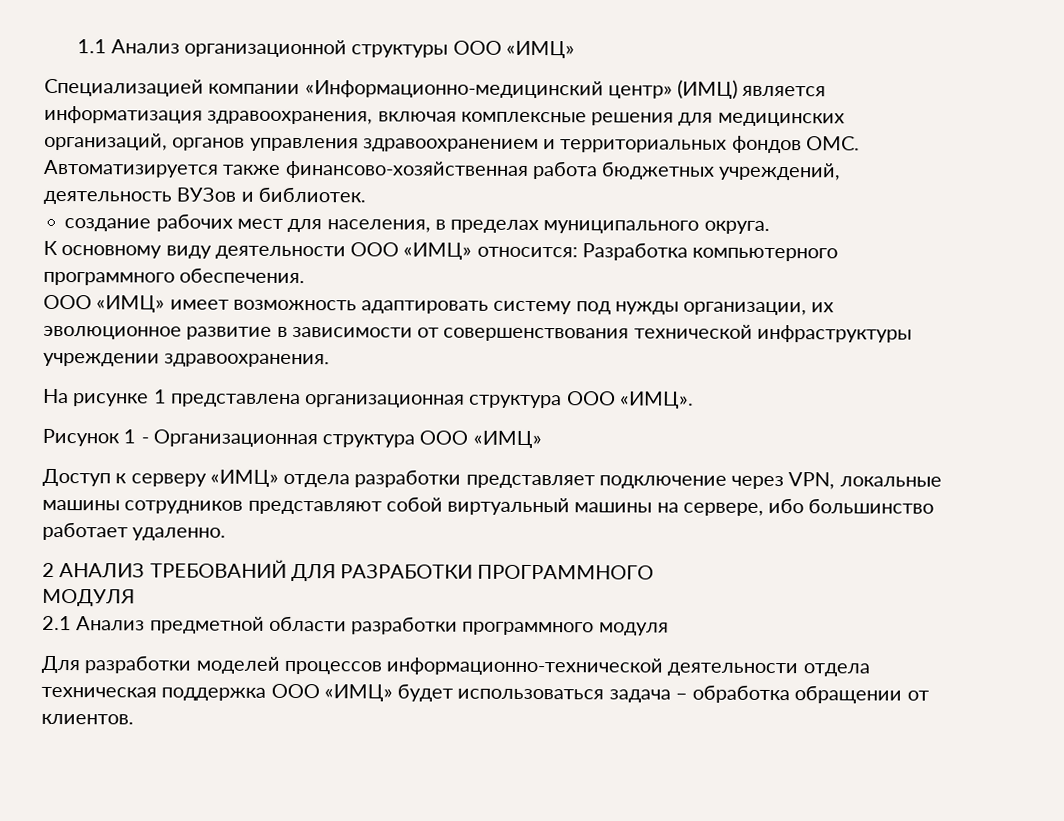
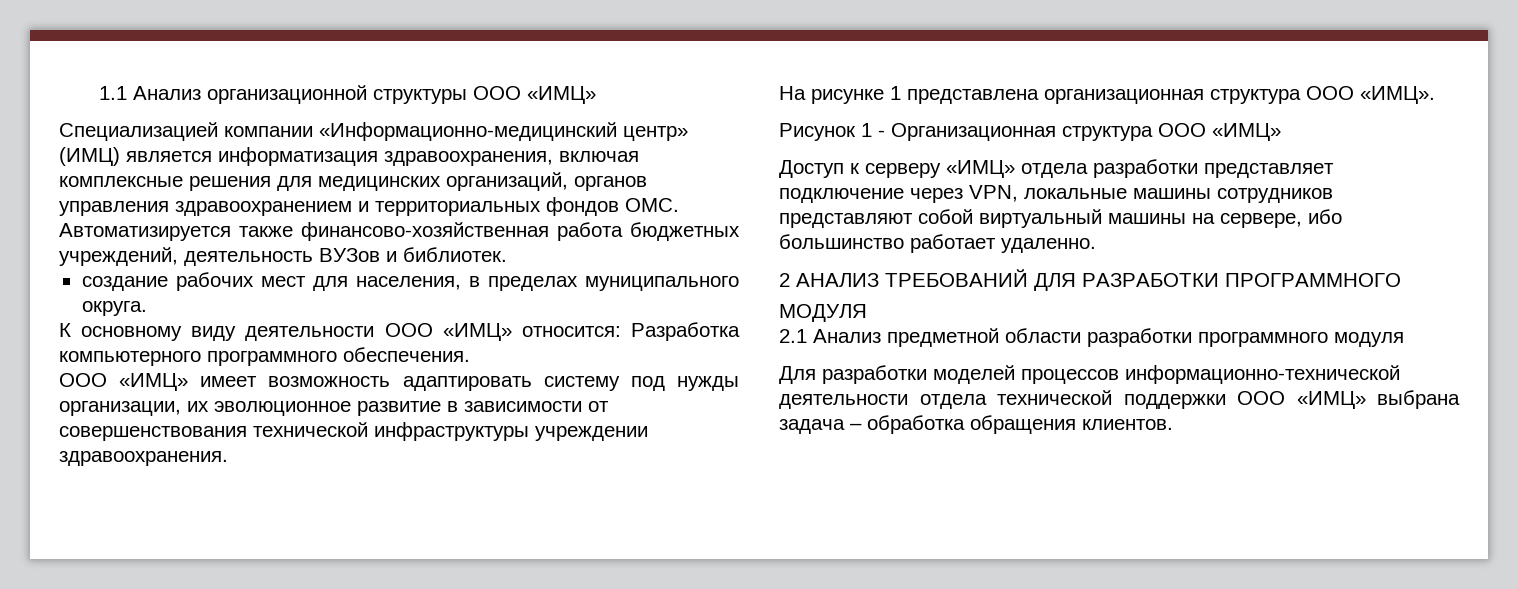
- Для разработки моделей процессов информационно-технической деятельности отдела техническая поддержка ООО «ИМЦ» будет использоваться задача – обработка обращении от клиентов.
+ Для разработки моделей процессов информационно-технической деятельности отдела технической поддержки ООО «ИМЦ» выбрана задача – обработка обращения клиентов.

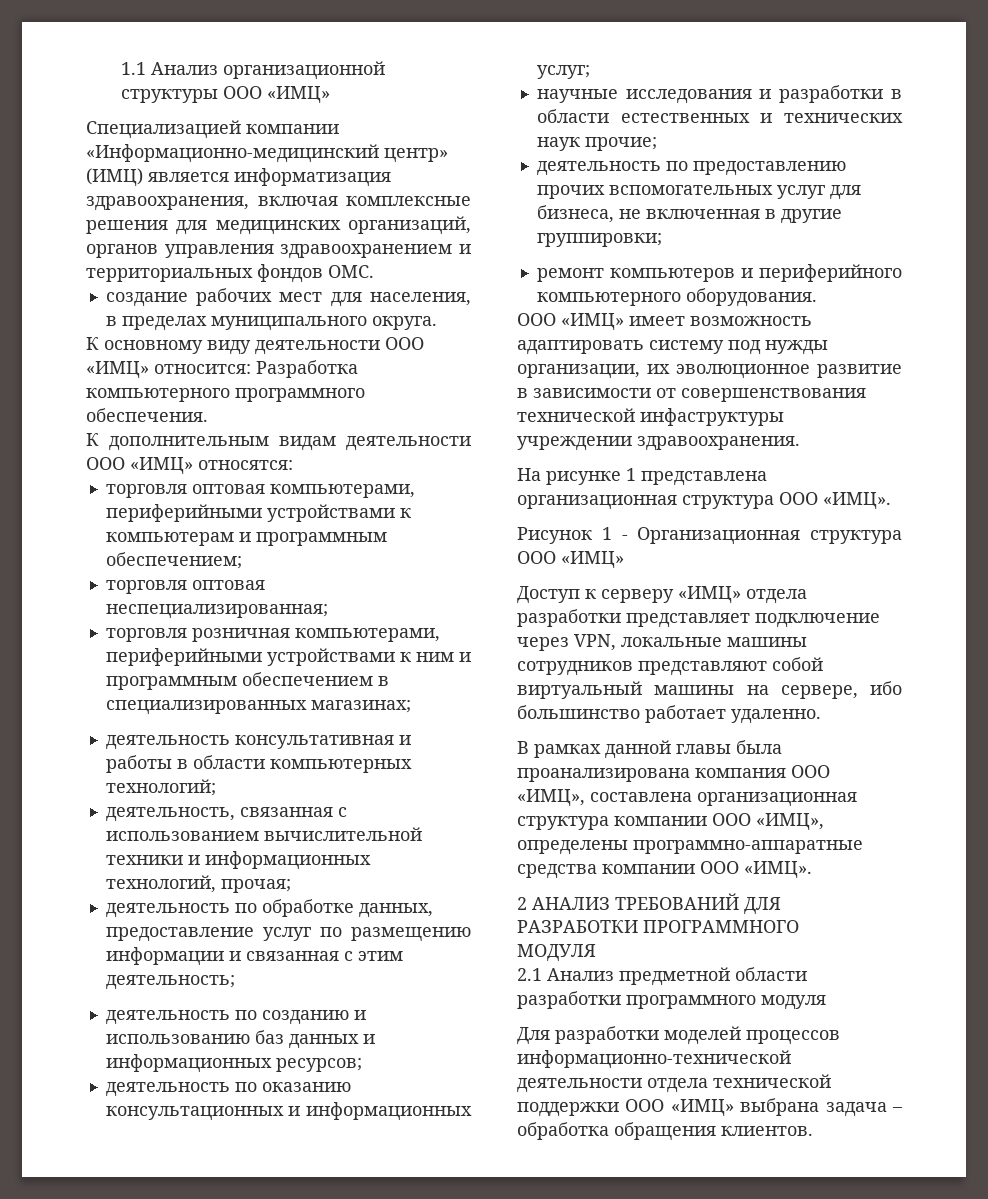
- Специализацией компании «Информационно-медицинский центр» (ИМЦ) является информатизация здравоохранения, включая комплексные решения для медицинских организаций, органов управления здравоохранением и территориальных фондов ОМС. Автоматизируется также финансово-хозяйственная работа бюджетных учреждений, деятельность ВУЗов и библиотек.
+ Специализацией компании «Информационно-медицинский центр» (ИМЦ) является информатизация здравоохранения, включая комплексные решения для медицинских организаций, органов управления здравоохранением и территориальных фондов ОМС.
+ К дополнительным видам деятельности ООО «ИМЦ» относятся:
+ торговля оптовая компьютерами, периферийными устройствами к компьютерам и программным обеспечением;
+ торговля оптовая неспециализированная;
+ торговля розничная компьютерами, периферийными устройствами к ним и программным обеспечением в специализированных магазинах;
+ деятельность консультативная и работы в области компьютерных технологий;
+ деятельность, связанная с использованием вычислительной техники и информационных технологий, прочая;
+ деятельность по обработке данных, предоставление услуг по размещению информации и связанная с этим деятельность;
+ деятельность по созданию и использованию баз данных и информационных ресурсов;
+ деятельность по оказанию консультационных и информационных услуг;
+ научные исследования и разработки в области естественных и технических наук прочие;
+ деятельность по предоставлению прочих вспомогательных услуг для бизнеса, не включенная в другие группировки;
+ ремонт компьютеров и периферийного компьютерного оборудования.
- ООО «ИМЦ» имеет возможность адаптировать систему под нужды организации, их эволюционное развитие в зависимости от совершенствования технической инфраструктуры учреждении здравоохранения.
+ ООО «ИМЦ» имеет возможность адаптировать систему под нужды организации, их эволюционное развитие в зависимости от совершенствования технической инфаструктуры учреждении здравоохранения.
+ В рамках данной главы была проанализирована компания ООО «ИМЦ», составлена организационная структура компании ООО «ИМЦ», определены программно-аппаратные средства компании ООО «ИМЦ».

